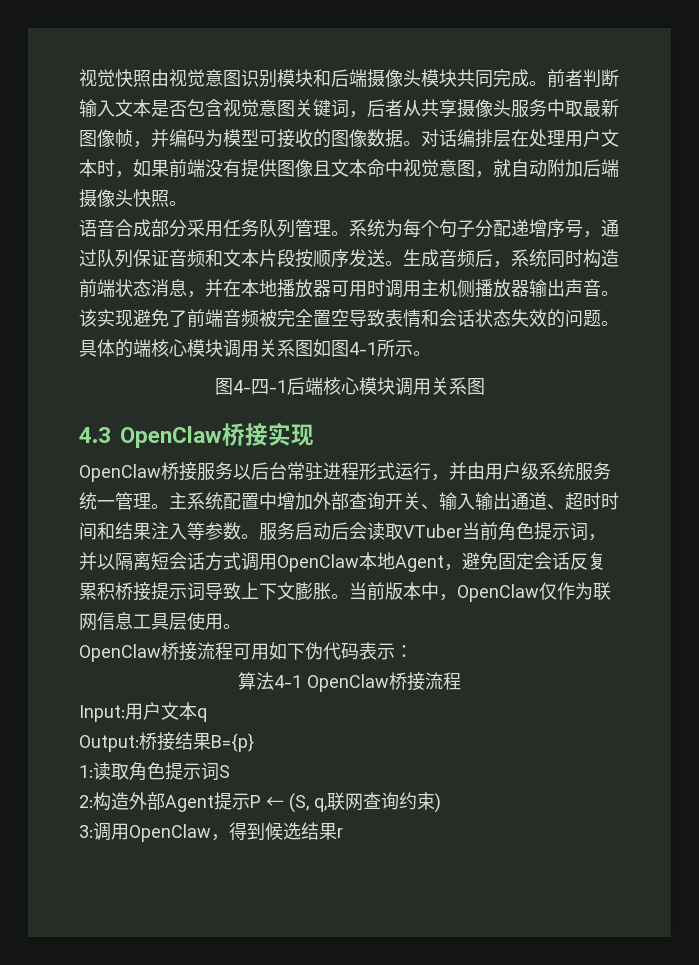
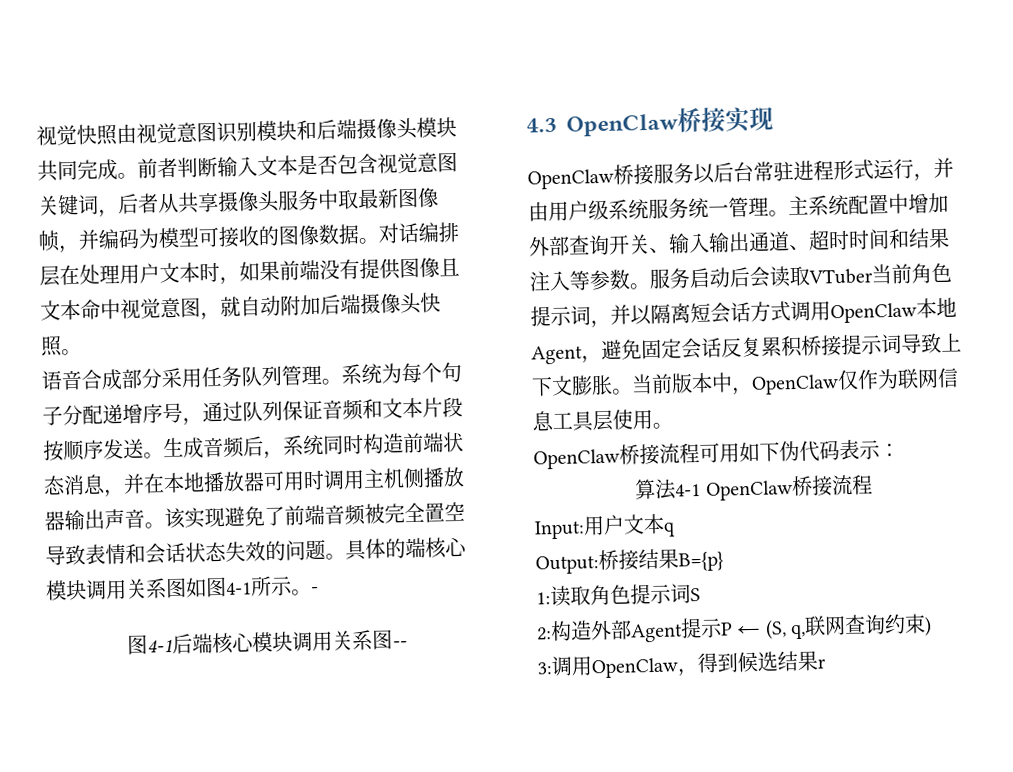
- 具体的端核心模块调用关系图如图4-1所示。
- 图4-四-1后端核心模块调用关系图
+ 具体的端核心模块调用关系图如图4-1所示。-
+ 图4-1后端核心模块调用关系图--

